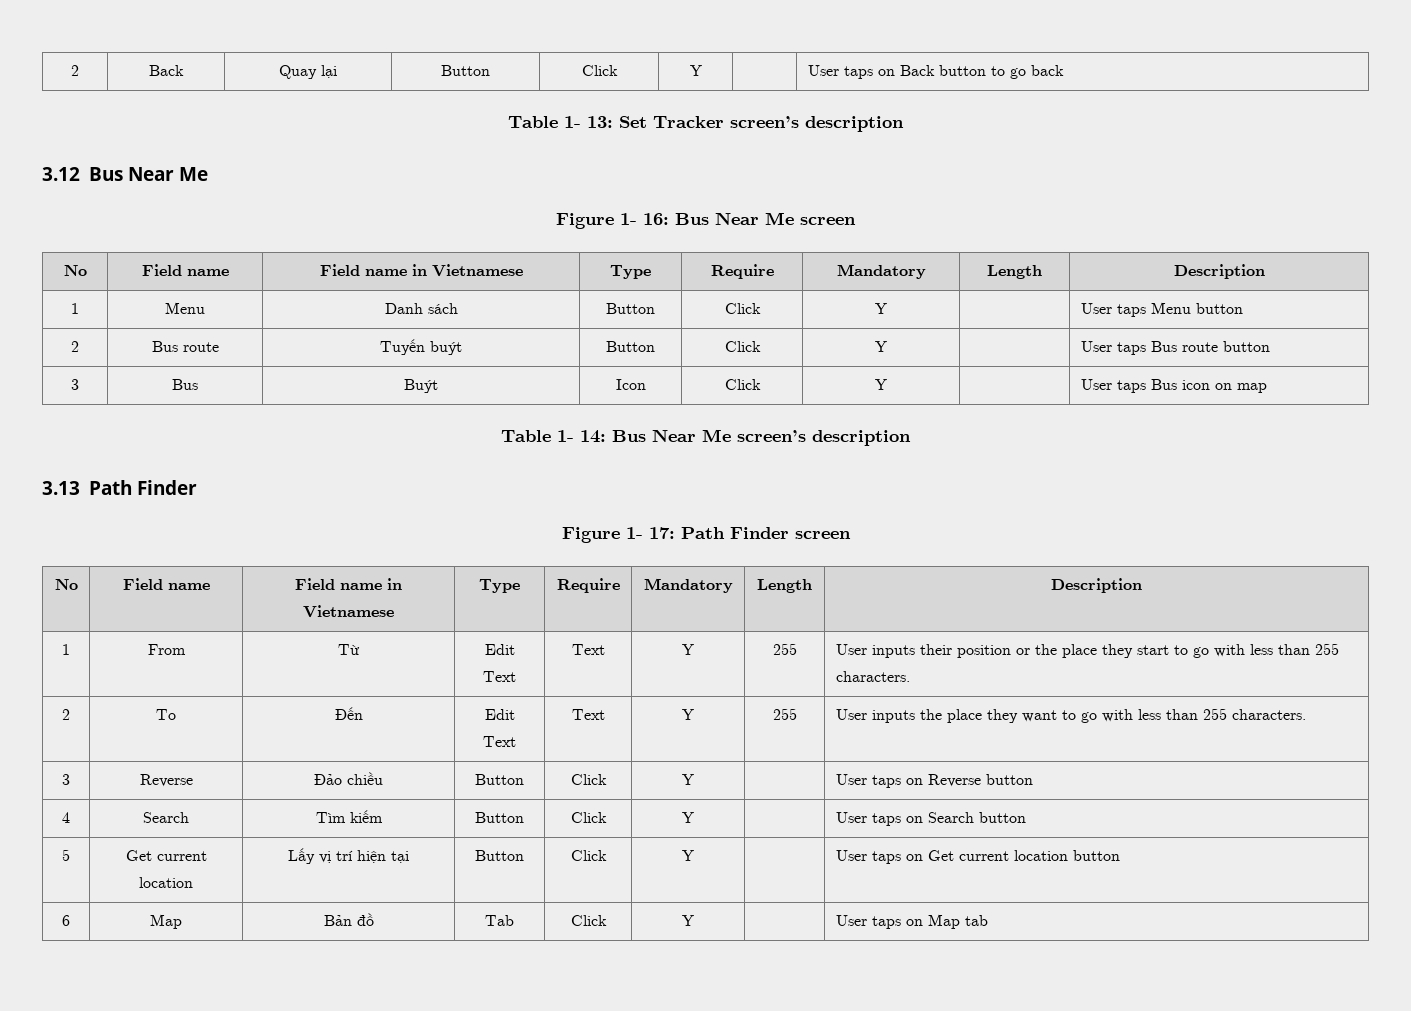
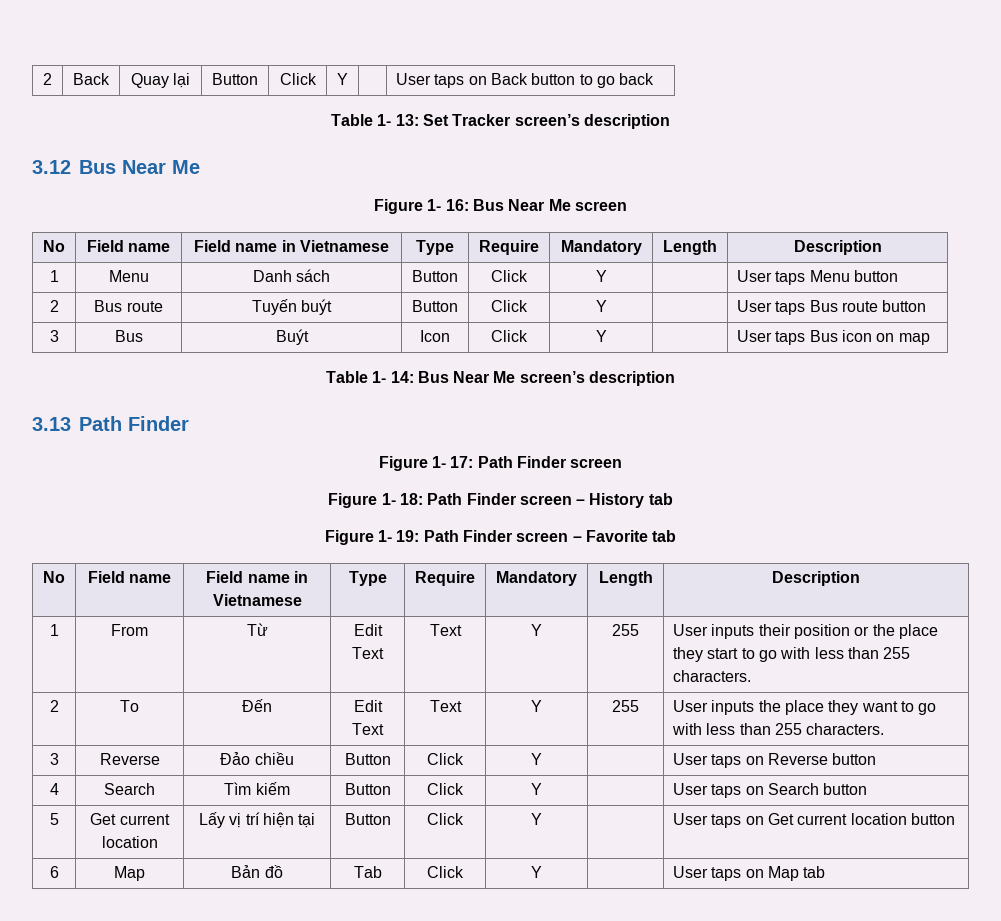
+ Figure 1- 18: Path Finder screen – History tab
+ Figure 1- 19: Path Finder screen – Favorite tab

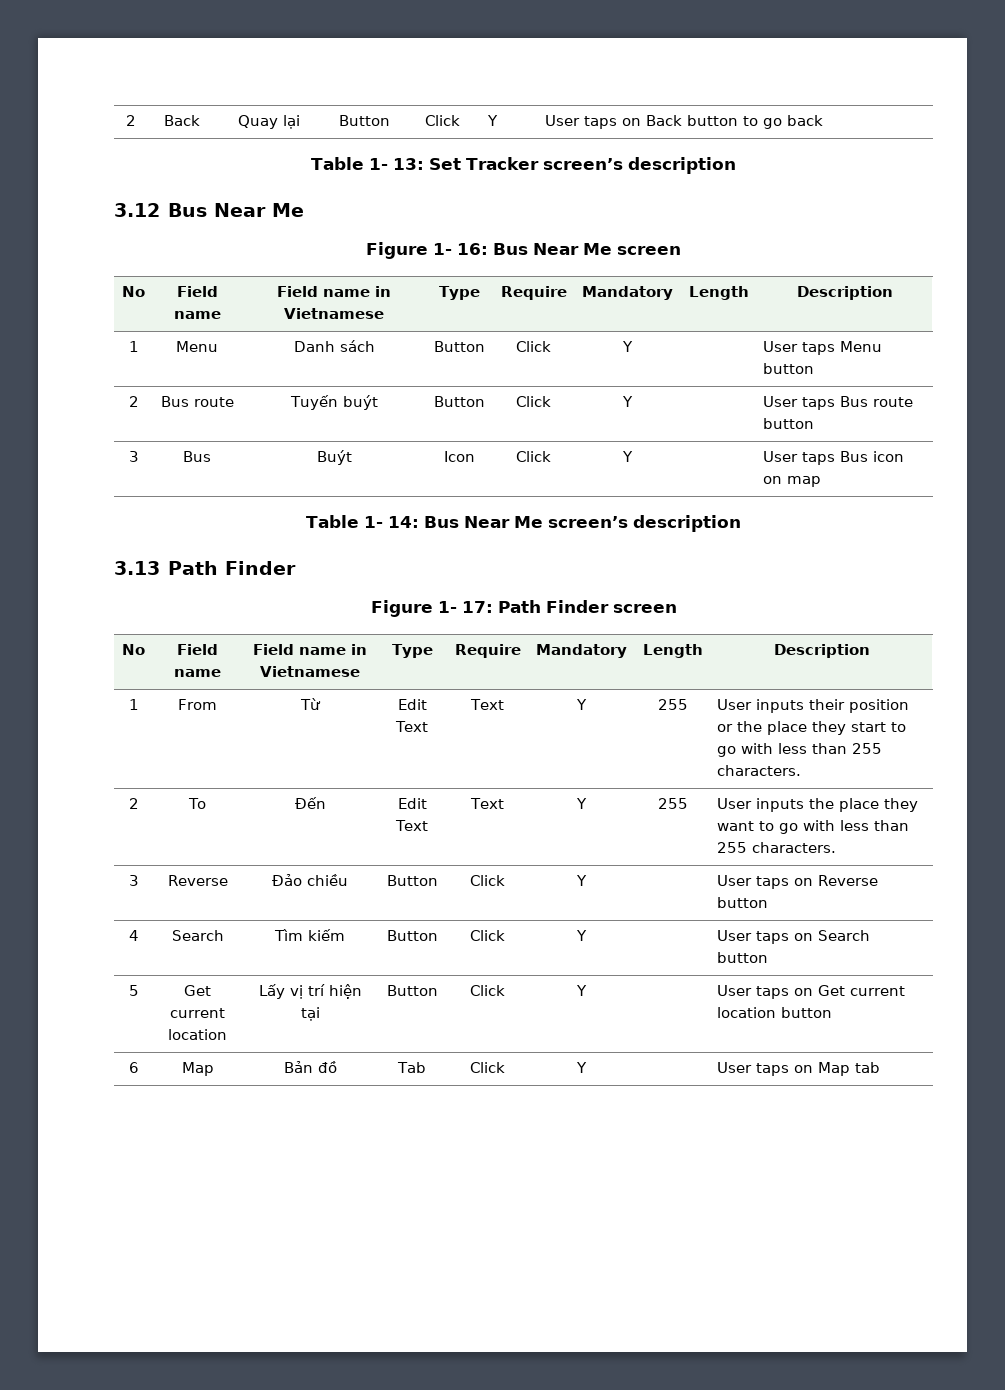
- Figure 1- 18: Path Finder screen – History tab
- Figure 1- 19: Path Finder screen – Favorite tab

